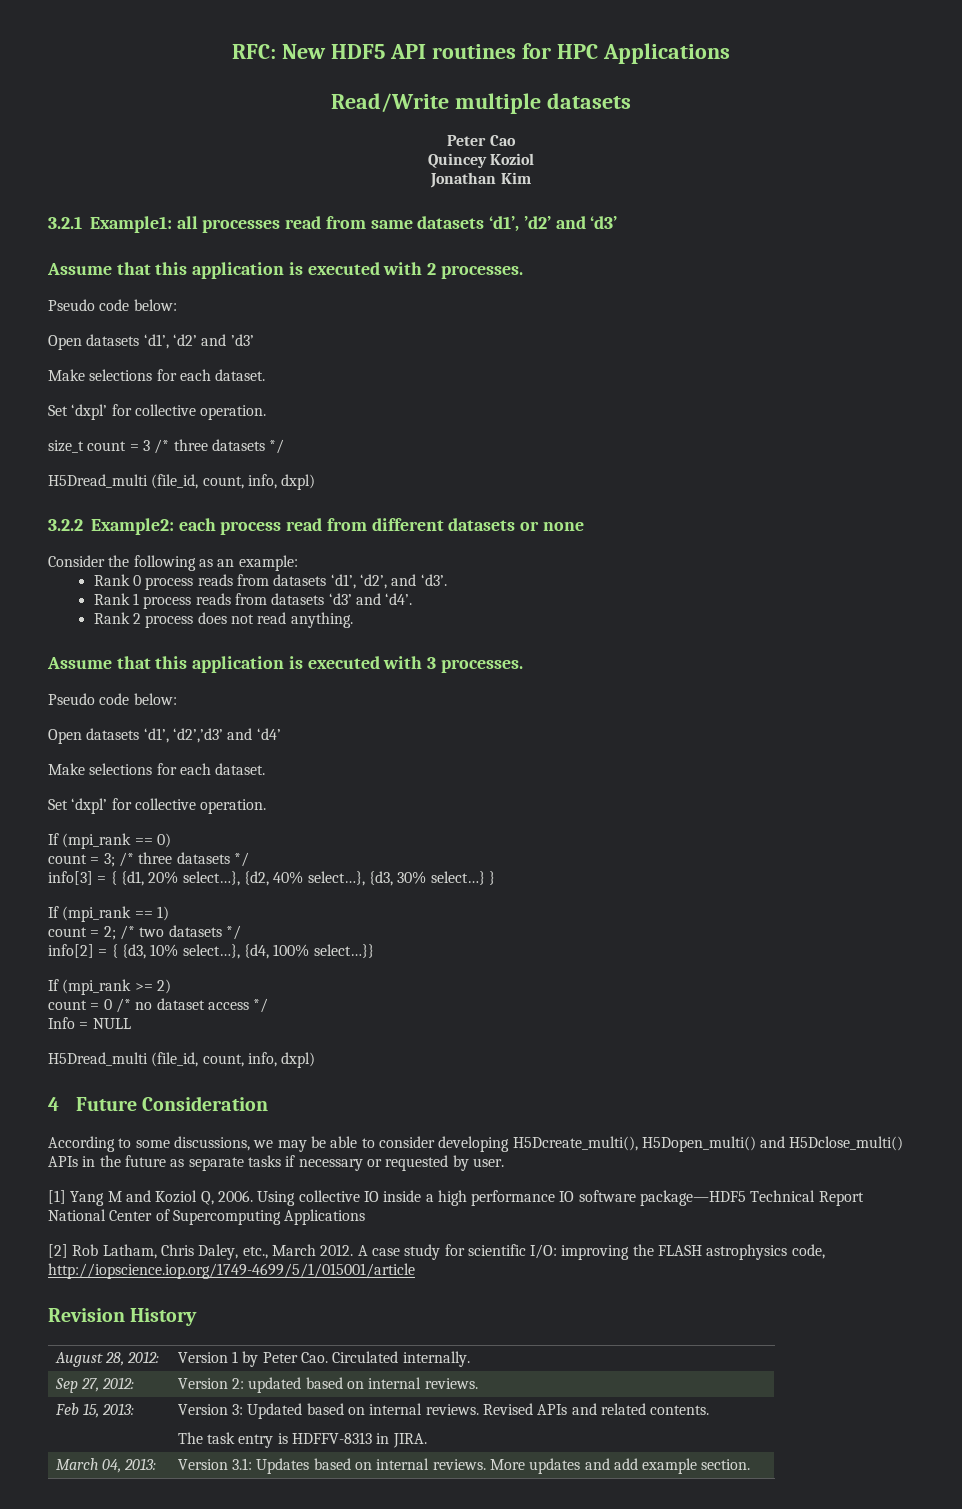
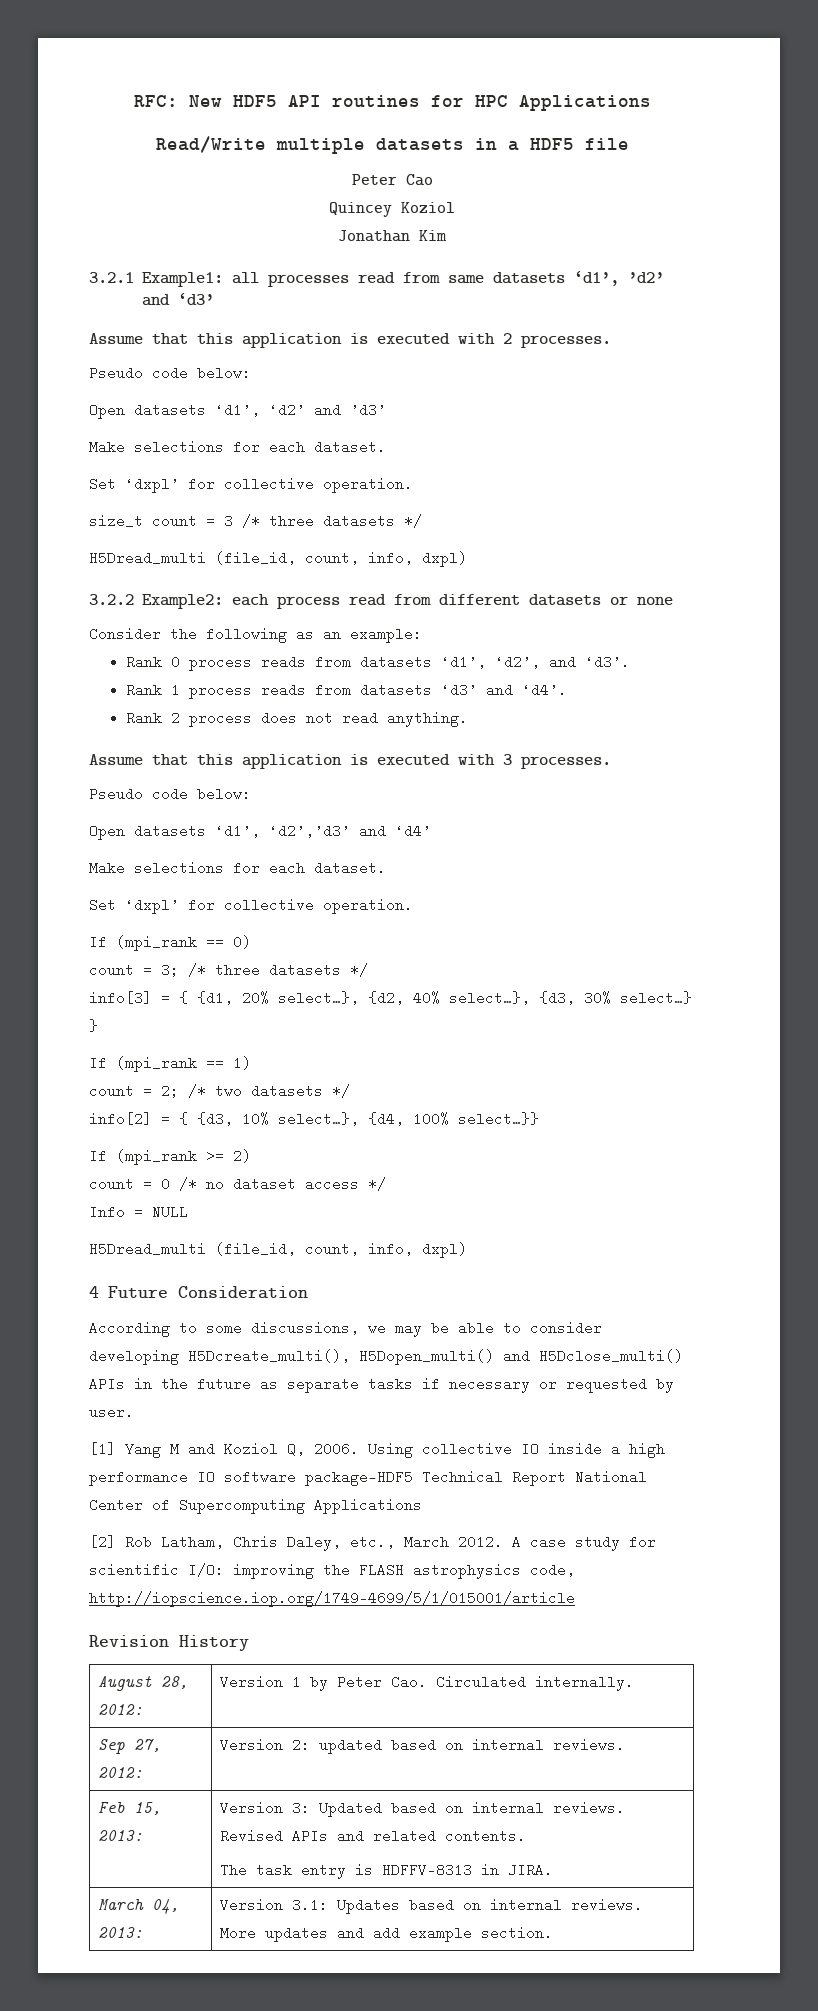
- Read/Write multiple datasets
+ Read/Write multiple datasets in a HDF5 file

